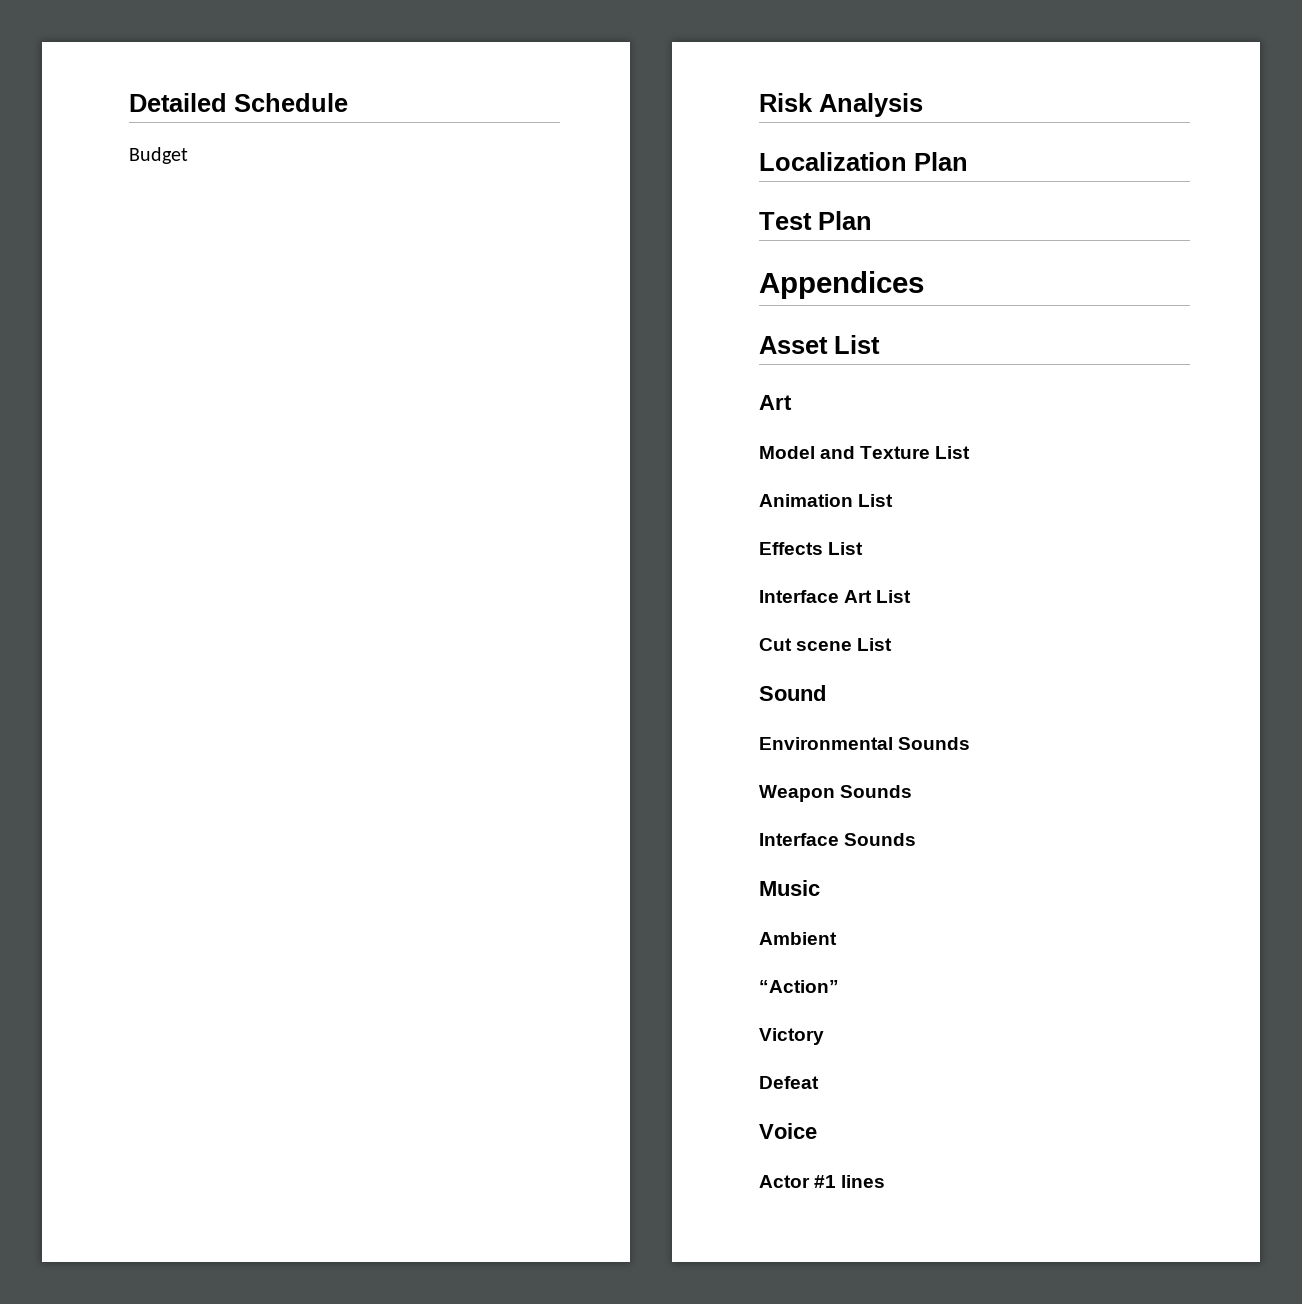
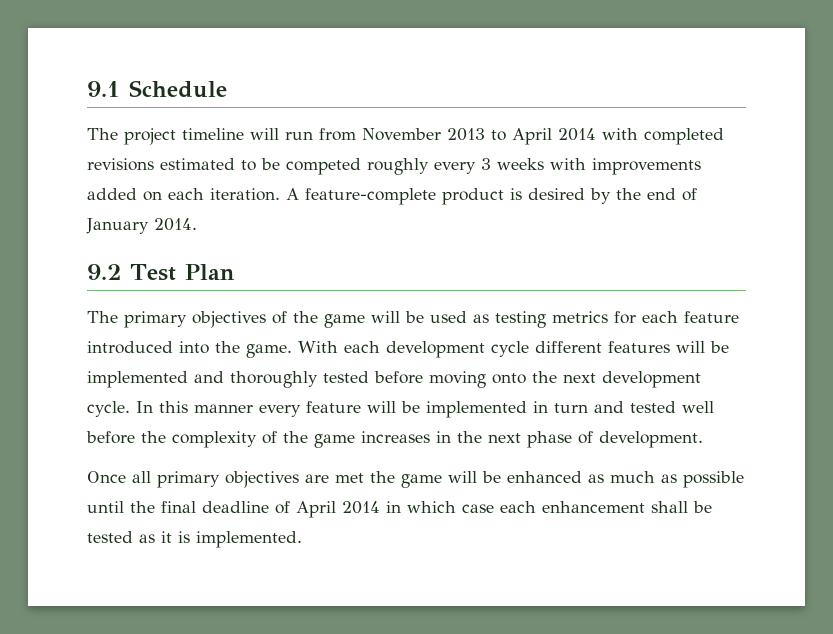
- Detailed Schedule
+ 9.1 Schedule
- Budget
- Risk Analysis
- Localization Plan
- Test Plan
- Appendices
- Asset List
- Art
- Model and Texture List
- Animation List
- Effects List
- Interface Art List
- Cut scene List
- Sound
- Environmental Sounds
- Weapon Sounds
- Interface Sounds
- Music
- Ambient
- “Action”
- Victory
- Defeat
- Voice
- Actor #1 lines
+ The project timeline will run from November 2013 to April 2014 with completed revisions estimated to be competed roughly every 3 weeks with improvements added on each iteration. A feature-complete product is desired by the end of January 2014.
+ 9.2 Test Plan
+ The primary objectives of the game will be used as testing metrics for each feature introduced into the game. With each development cycle different features will be implemented and thoroughly tested before moving onto the next development cycle. In this manner every feature will be implemented in turn and tested well before the complexity of the game increases in the next phase of development.
+ Once all primary objectives are met the game will be enhanced as much as possible until the final deadline of April 2014 in which case each enhancement shall be tested as it is implemented.

